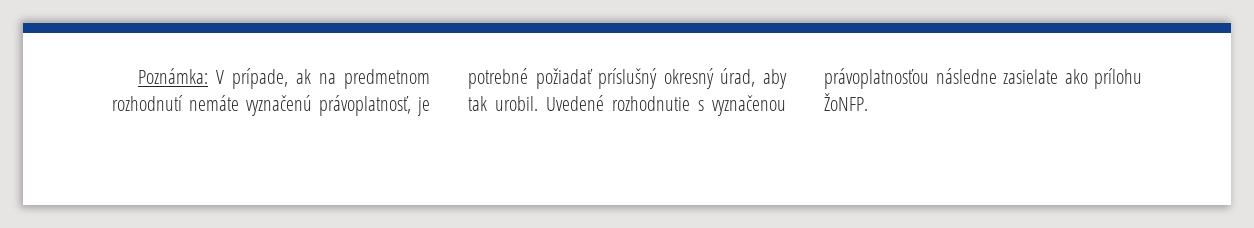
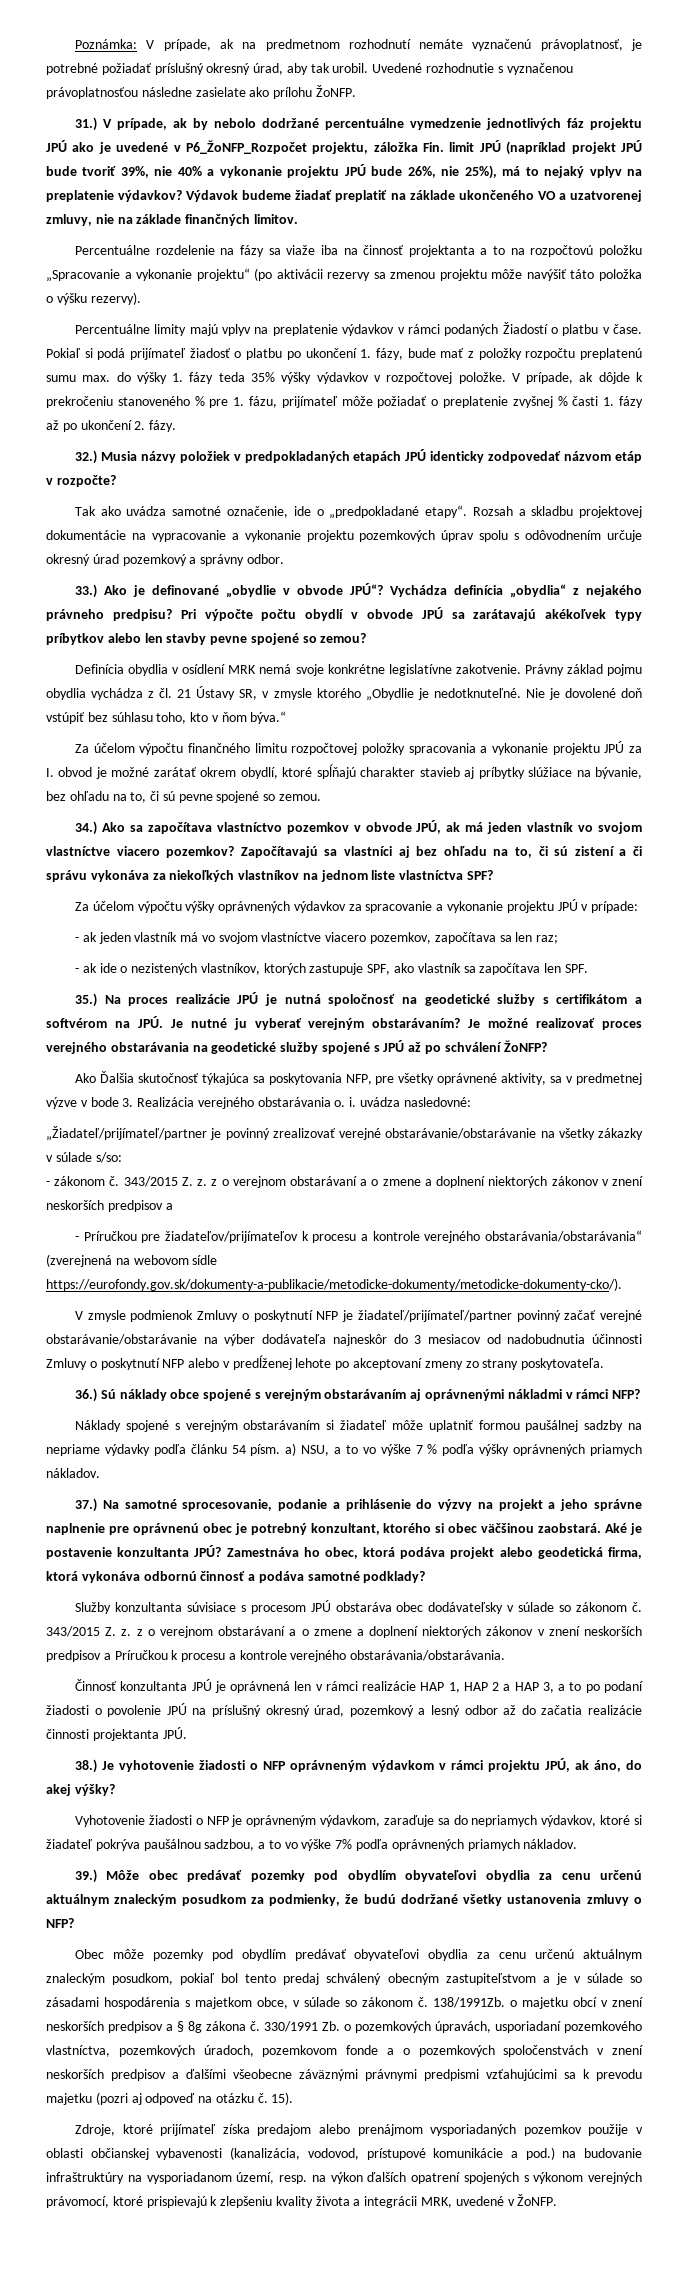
+ 31.) V prípade, ak by nebolo dodržané percentuálne vymedzenie jednotlivých fáz projektu JPÚ ako je uvedené v P6_ŽoNFP_Rozpočet projektu, záložka Fin. limit JPÚ (napríklad projekt JPÚ bude tvoriť 39%, nie 40% a vykonanie projektu JPÚ bude 26%, nie 25%), má to nejaký vplyv na preplatenie výdavkov? Výdavok budeme žiadať preplatiť na základe ukončeného VO a uzatvorenej zmluvy, nie na základe finančných limitov.
+ Percentuálne rozdelenie na fázy sa viaže iba na činnosť projektanta a to na rozpočtovú položku „Spracovanie a vykonanie projektu“ (po aktivácii rezervy sa zmenou projektu môže navýšiť táto položka o výšku rezervy).
+ Percentuálne limity majú vplyv na preplatenie výdavkov v rámci podaných Žiadostí o platbu v čase. Pokiaľ si podá prijímateľ žiadosť o platbu po ukončení 1. fázy, bude mať z položky rozpočtu preplatenú sumu max. do výšky 1. fázy teda 35% výšky výdavkov v rozpočtovej položke. V prípade, ak dôjde k prekročeniu stanoveného % pre 1. fázu, prijímateľ môže požiadať o preplatenie zvyšnej % časti 1. fázy až po ukončení 2. fázy.
+ 32.) Musia názvy položiek v predpokladaných etapách JPÚ identicky zodpovedať názvom etáp v rozpočte?
+ Tak ako uvádza samotné označenie, ide o „predpokladané etapy“. Rozsah a skladbu projektovej dokumentácie na vypracovanie a vykonanie projektu pozemkových úprav spolu s odôvodnením určuje okresný úrad pozemkový a správny odbor.
+ 33.) Ako je definované „obydlie v obvode JPÚ“? Vychádza definícia „obydlia“ z nejakého právneho predpisu? Pri výpočte počtu obydlí v obvode JPÚ sa zarátavajú akékoľvek typy príbytkov alebo len stavby pevne spojené so zemou?
+ Definícia obydlia v osídlení MRK nemá svoje konkrétne legislatívne zakotvenie. Právny základ pojmu obydlia vychádza z čl. 21 Ústavy SR, v zmysle ktorého „Obydlie je nedotknuteľné. Nie je dovolené doň vstúpiť bez súhlasu toho, kto v ňom býva.“
+ Za účelom výpočtu finančného limitu rozpočtovej položky spracovania a vykonanie projektu JPÚ za I. obvod je možné zarátať okrem obydlí, ktoré spĺňajú charakter stavieb aj príbytky slúžiace na bývanie, bez ohľadu na to, či sú pevne spojené so zemou.
+ 34.) Ako sa započítava vlastníctvo pozemkov v obvode JPÚ, ak má jeden vlastník vo svojom vlastníctve viacero pozemkov? Započítavajú sa vlastníci aj bez ohľadu na to, či sú zistení a či správu vykonáva za niekoľkých vlastníkov na jednom liste vlastníctva SPF?
+ Za účelom výpočtu výšky oprávnených výdavkov za spracovanie a vykonanie projektu JPÚ v prípade:
+ - ak jeden vlastník má vo svojom vlastníctve viacero pozemkov, započítava sa len raz;
+ - ak ide o nezistených vlastníkov, ktorých zastupuje SPF, ako vlastník sa započítava len SPF.
+ 35.) Na proces realizácie JPÚ je nutná spoločnosť na geodetické služby s certifikátom a softvérom na JPÚ. Je nutné ju vyberať verejným obstarávaním? Je možné realizovať proces verejného obstarávania na geodetické služby spojené s JPÚ až po schválení ŽoNFP?
+ Ako Ďalšia skutočnosť týkajúca sa poskytovania NFP, pre všetky oprávnené aktivity, sa v predmetnej výzve v bode 3. Realizácia verejného obstarávania o. i. uvádza nasledovné:
+ „Žiadateľ/prijímateľ/partner je povinný zrealizovať verejné obstarávanie/obstarávanie na všetky zákazky v súlade s/so:
+ - zákonom č. 343/2015 Z. z. z o verejnom obstarávaní a o zmene a doplnení niektorých zákonov v znení neskorších predpisov a
+ - Príručkou pre žiadateľov/prijímateľov k procesu a kontrole verejného obstarávania/obstarávania“ (zverejnená na webovom sídle https://eurofondy.gov.sk/dokumenty-a-publikacie/metodicke-dokumenty/metodicke-dokumenty-cko/).
+ V zmysle podmienok Zmluvy o poskytnutí NFP je žiadateľ/prijímateľ/partner povinný začať verejné obstarávanie/obstarávanie na výber dodávateľa najneskôr do 3 mesiacov od nadobudnutia účinnosti Zmluvy o poskytnutí NFP alebo v predĺženej lehote po akceptovaní zmeny zo strany poskytovateľa.
+ 36.) Sú náklady obce spojené s verejným obstarávaním aj oprávnenými nákladmi v rámci NFP?
+ Náklady spojené s verejným obstarávaním si žiadateľ môže uplatniť formou paušálnej sadzby na nepriame výdavky podľa článku 54 písm. a) NSU, a to vo výške 7 % podľa výšky oprávnených priamych nákladov.
+ 37.) Na samotné sprocesovanie, podanie a prihlásenie do výzvy na projekt a jeho správne naplnenie pre oprávnenú obec je potrebný konzultant, ktorého si obec väčšinou zaobstará. Aké je postavenie konzultanta JPÚ? Zamestnáva ho obec, ktorá podáva projekt alebo geodetická firma, ktorá vykonáva odbornú činnosť a podáva samotné podklady?
+ Služby konzultanta súvisiace s procesom JPÚ obstaráva obec dodávateľsky v súlade so zákonom č. 343/2015 Z. z. z o verejnom obstarávaní a o zmene a doplnení niektorých zákonov v znení neskorších predpisov a Príručkou k procesu a kontrole verejného obstarávania/obstarávania.
+ Činnosť konzultanta JPÚ je oprávnená len v rámci realizácie HAP 1, HAP 2 a HAP 3, a to po podaní žiadosti o povolenie JPÚ na príslušný okresný úrad, pozemkový a lesný odbor až do začatia realizácie činnosti projektanta JPÚ.
+ 38.) Je vyhotovenie žiadosti o NFP oprávneným výdavkom v rámci projektu JPÚ, ak áno, do akej výšky?
+ Vyhotovenie žiadosti o NFP je oprávneným výdavkom, zaraďuje sa do nepriamych výdavkov, ktoré si žiadateľ pokrýva paušálnou sadzbou, a to vo výške 7% podľa oprávnených priamych nákladov.
+ 39.) Môže obec predávať pozemky pod obydlím obyvateľovi obydlia za cenu určenú aktuálnym znaleckým posudkom za podmienky, že budú dodržané všetky ustanovenia zmluvy o NFP?
+ Obec môže pozemky pod obydlím predávať obyvateľovi obydlia za cenu určenú aktuálnym znaleckým posudkom, pokiaľ bol tento predaj schválený obecným zastupiteľstvom a je v súlade so zásadami hospodárenia s majetkom obce, v súlade so zákonom č. 138/1991Zb. o majetku obcí v znení neskorších predpisov a § 8g zákona č. 330/1991 Zb. o pozemkových úpravách, usporiadaní pozemkového vlastníctva, pozemkových úradoch, pozemkovom fonde a o pozemkových spoločenstvách v znení neskorších predpisov a ďalšími všeobecne záväznými právnymi predpismi vzťahujúcimi sa k prevodu majetku (pozri aj odpoveď na otázku č. 15).
+ Zdroje, ktoré prijímateľ získa predajom alebo prenájmom vysporiadaných pozemkov použije v oblasti občianskej vybavenosti (kanalizácia, vodovod, prístupové komunikácie a pod.) na budovanie infraštruktúry na vysporiadanom území, resp. na výkon ďalších opatrení spojených s výkonom verejných právomocí, ktoré prispievajú k zlepšeniu kvality života a integrácii MRK, uvedené v ŽoNFP.

